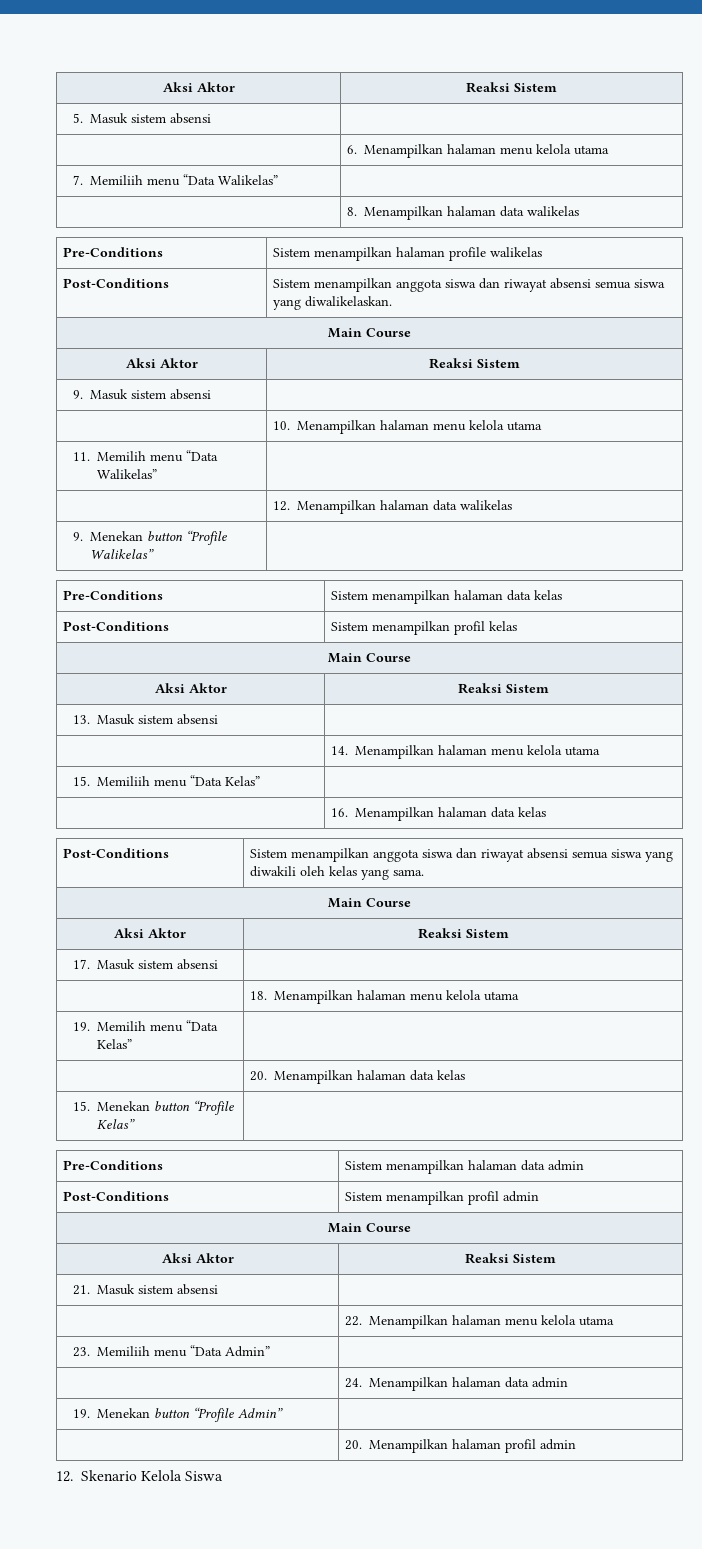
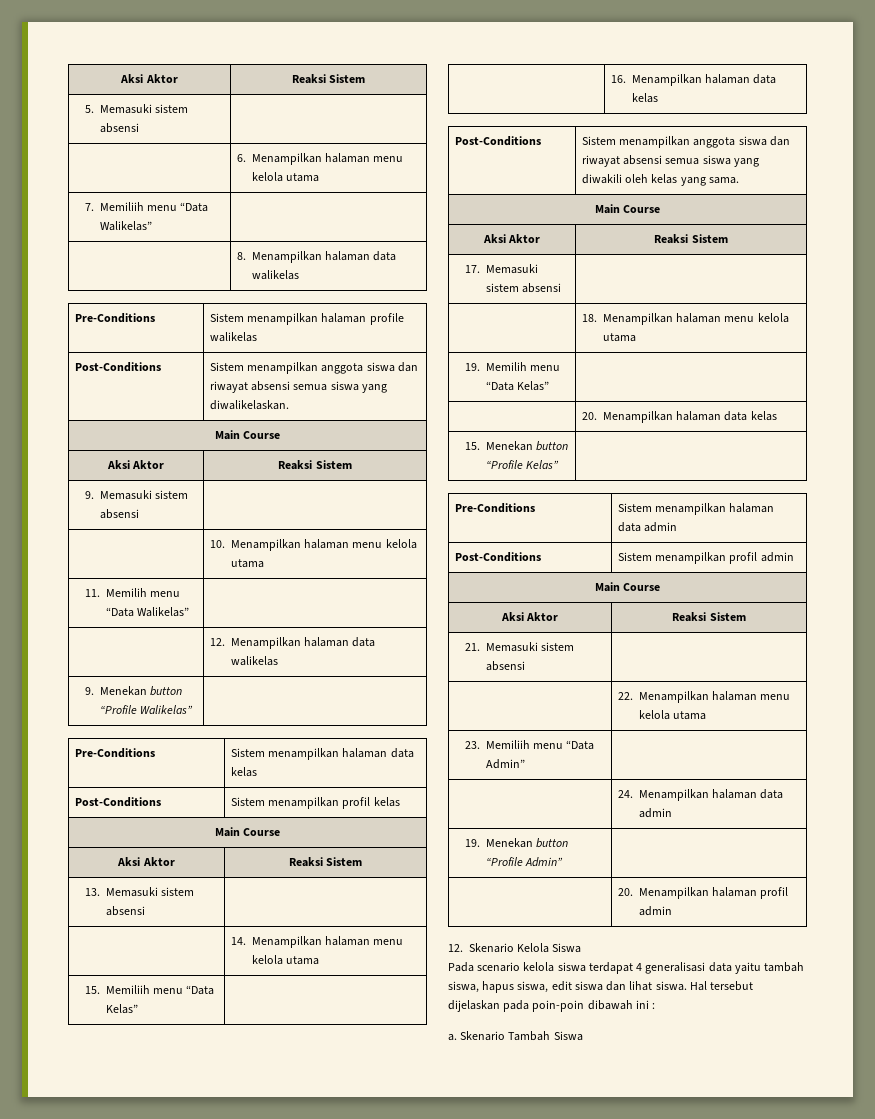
- 5. Masuk sistem absensi |
+ 5. Memasuki sistem absensi |
- 9. Masuk sistem absensi |
+ 9. Memasuki sistem absensi |
- 13. Masuk sistem absensi |
+ 13. Memasuki sistem absensi |
- 17. Masuk sistem absensi |
+ 17. Memasuki sistem absensi |
- 21. Masuk sistem absensi |
+ 21. Memasuki sistem absensi |
+ Pada scenario kelola siswa terdapat 4 generalisasi data yaitu tambah siswa, hapus siswa, edit siswa dan lihat siswa. Hal tersebut dijelaskan pada poin-poin dibawah ini :
+ a. Skenario Tambah Siswa

